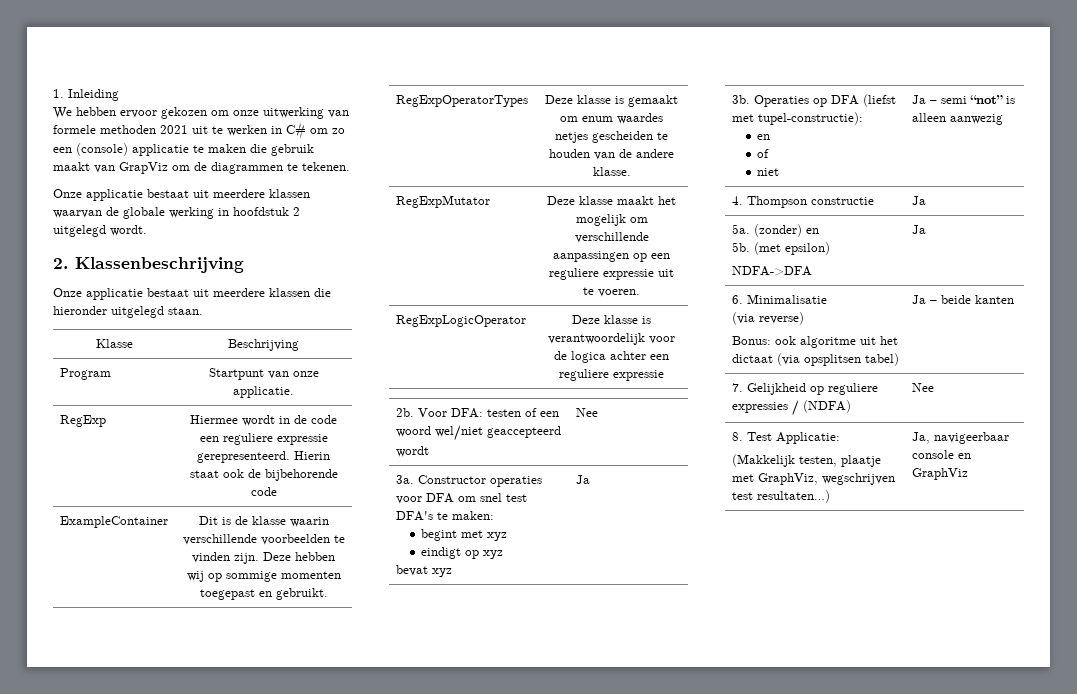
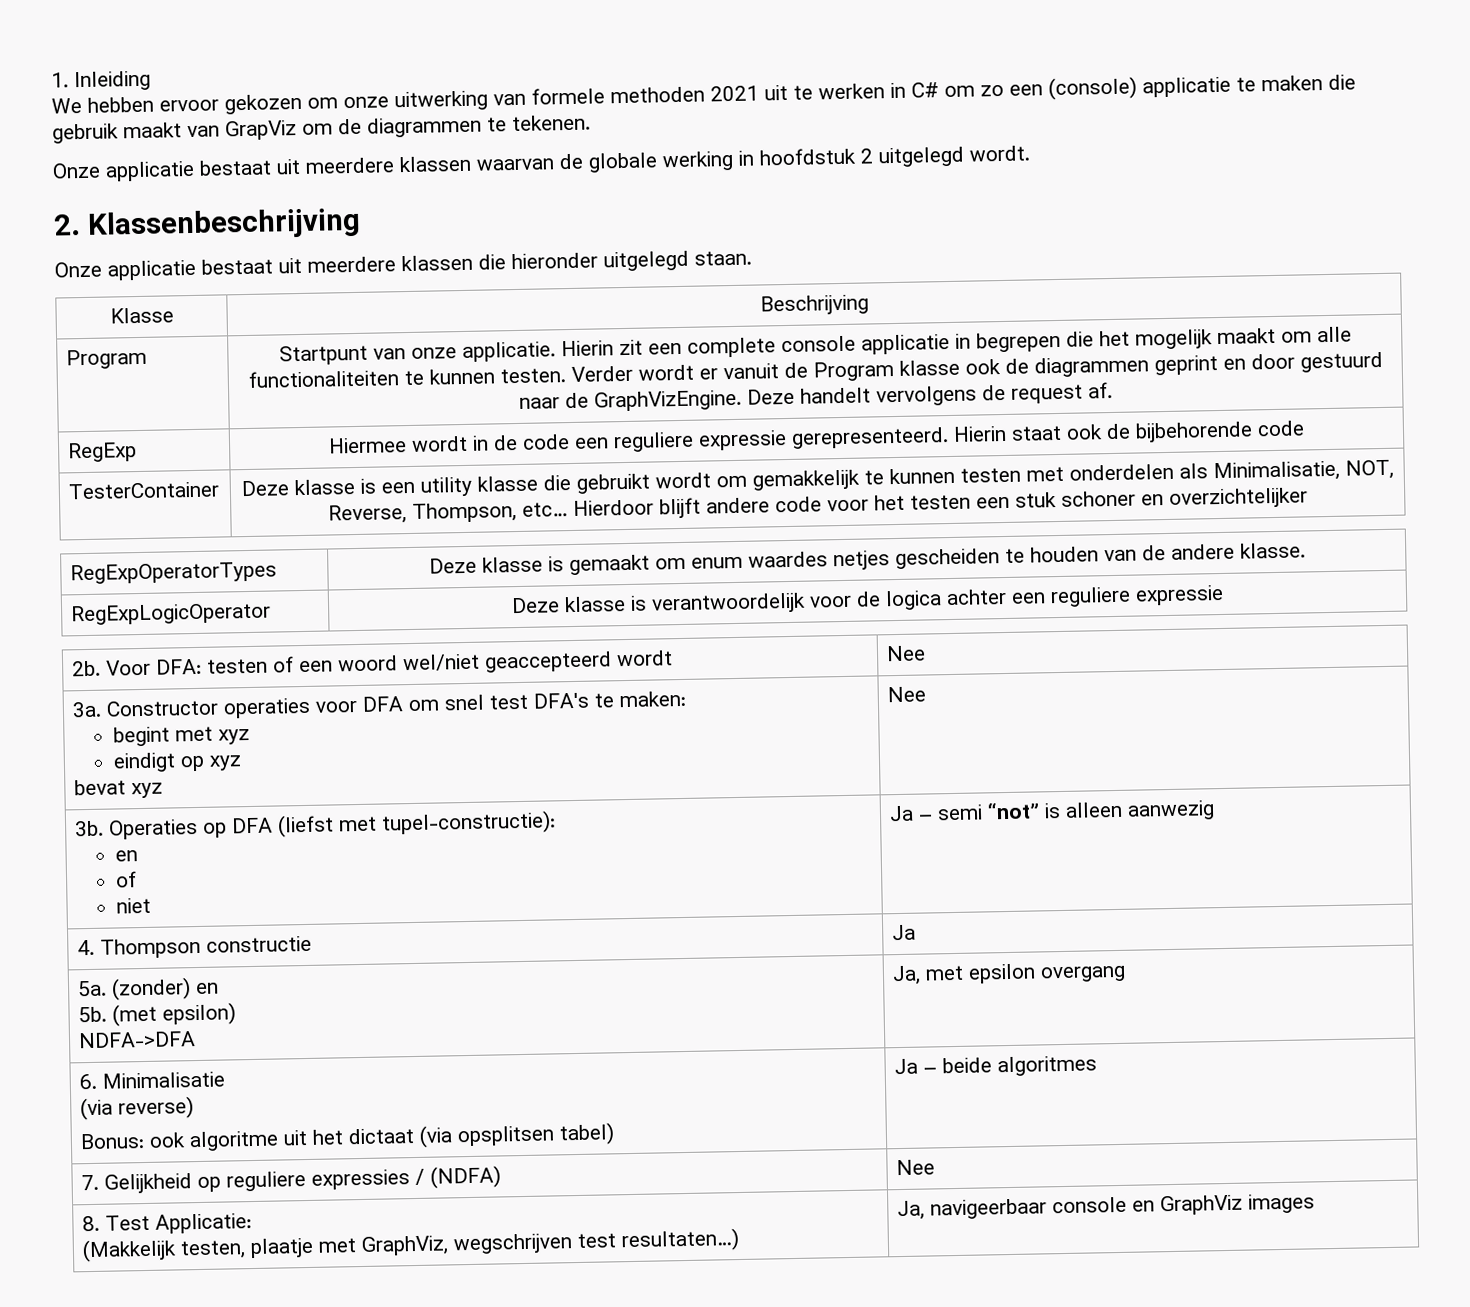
+ Hierin zit een complete console applicatie in begrepen die het mogelijk maakt om alle functionaliteiten te kunnen testen. Verder wordt er vanuit de Program klasse ook de diagrammen geprint en door gestuurd naar de GraphVizEngine. Deze handelt vervolgens de request af.
- ExampleContainer | Dit is de klasse waarin verschillende voorbeelden te vinden zijn. Deze hebben wij op sommige momenten toegepast en gebruikt.
+ TesterContainer | Deze klasse is een utility klasse die gebruikt wordt om gemakkelijk te kunnen testen met onderdelen als Minimalisatie, NOT, Reverse, Thompson, etc… Hierdoor blijft andere code voor het testen een stuk schoner en overzichtelijker
- RegExpMutator | Deze klasse maakt het mogelijk om verschillende aanpassingen op een reguliere expressie uit te voeren.
  3a. Constructor operaties voor DFA om snel test DFA's te maken:
  begint met xyz
  eindigt op xyz
- bevat xyz | Ja
+ bevat xyz | Nee
  5a. (zonder) en
  5b. (met epsilon)
- NDFA->DFA | Ja
+ NDFA->DFA | Ja, met epsilon overgang
  6. Minimalisatie
  (via reverse)
- Bonus: ook algoritme uit het dictaat (via opsplitsen tabel) | Ja – beide kanten
+ Bonus: ook algoritme uit het dictaat (via opsplitsen tabel) | Ja – beide algoritmes
  8. Test Applicatie:
- (Makkelijk testen, plaatje met GraphViz, wegschrijven test resultaten…) | Ja, navigeerbaar console en GraphViz
+ (Makkelijk testen, plaatje met GraphViz, wegschrijven test resultaten…) | Ja, navigeerbaar console en GraphViz images

